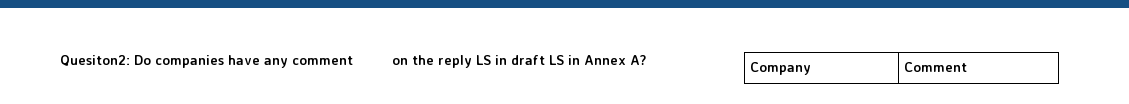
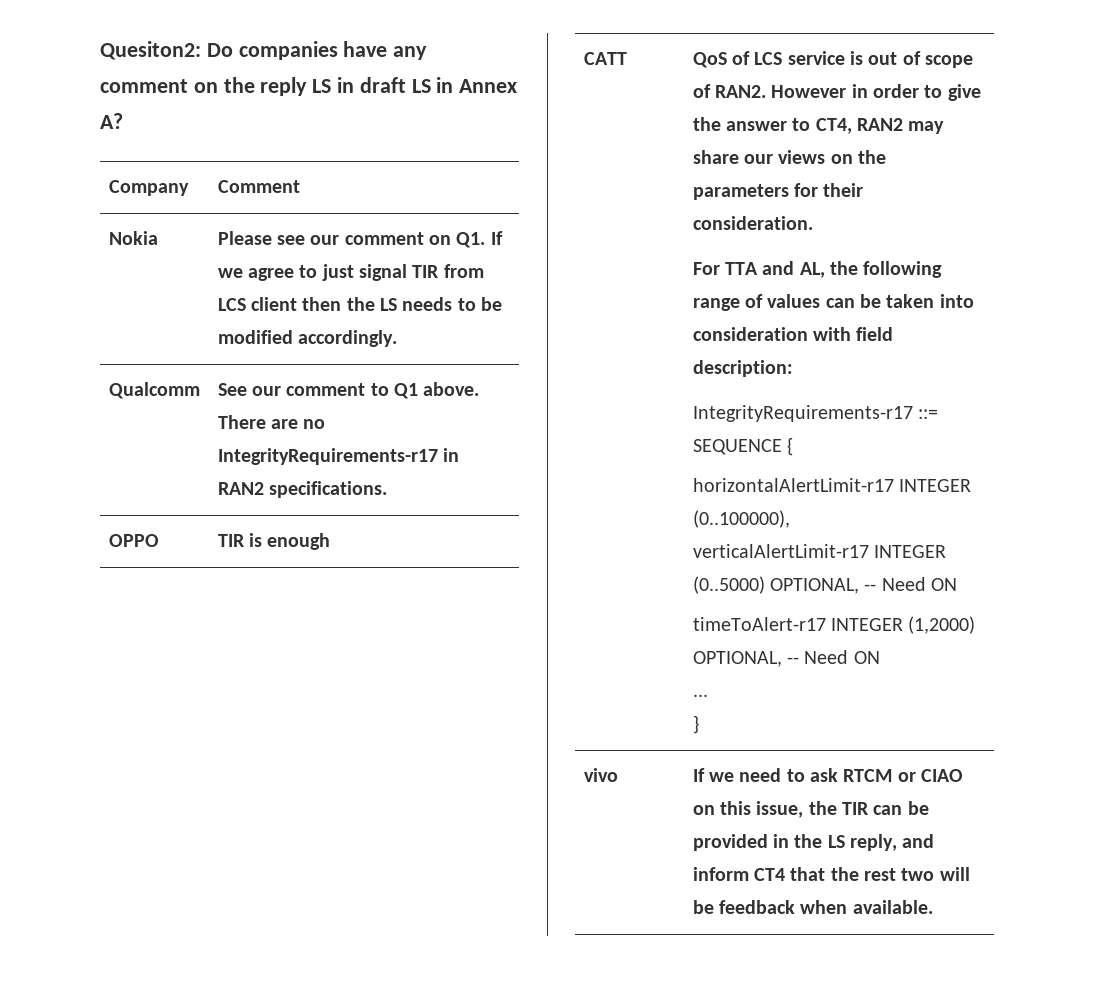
+ Nokia | Please see our comment on Q1. If we agree to just signal TIR from LCS client then the LS needs to be modified accordingly.
+ Qualcomm | See our comment to Q1 above. There are no IntegrityRequirements-r17 in RAN2 specifications.
+ OPPO | TIR is enough
+ CATT | QoS of LCS service is out of scope of RAN2. However in order to give the answer to CT4, RAN2 may share our views on the parameters for their consideration.
+ For TTA and AL, the following range of values can be taken into consideration with field description:
+ IntegrityRequirements-r17 ::= SEQUENCE {
+ horizontalAlertLimit-r17 INTEGER (0..100000),
+ verticalAlertLimit-r17 INTEGER (0..5000) OPTIONAL, -- Need ON
+ timeToAlert-r17 INTEGER (1,2000) OPTIONAL, -- Need ON
+ ...
+ }
+ vivo | If we need to ask RTCM or CIAO on this issue, the TIR can be provided in the LS reply, and inform CT4 that the rest two will be feedback when available.

